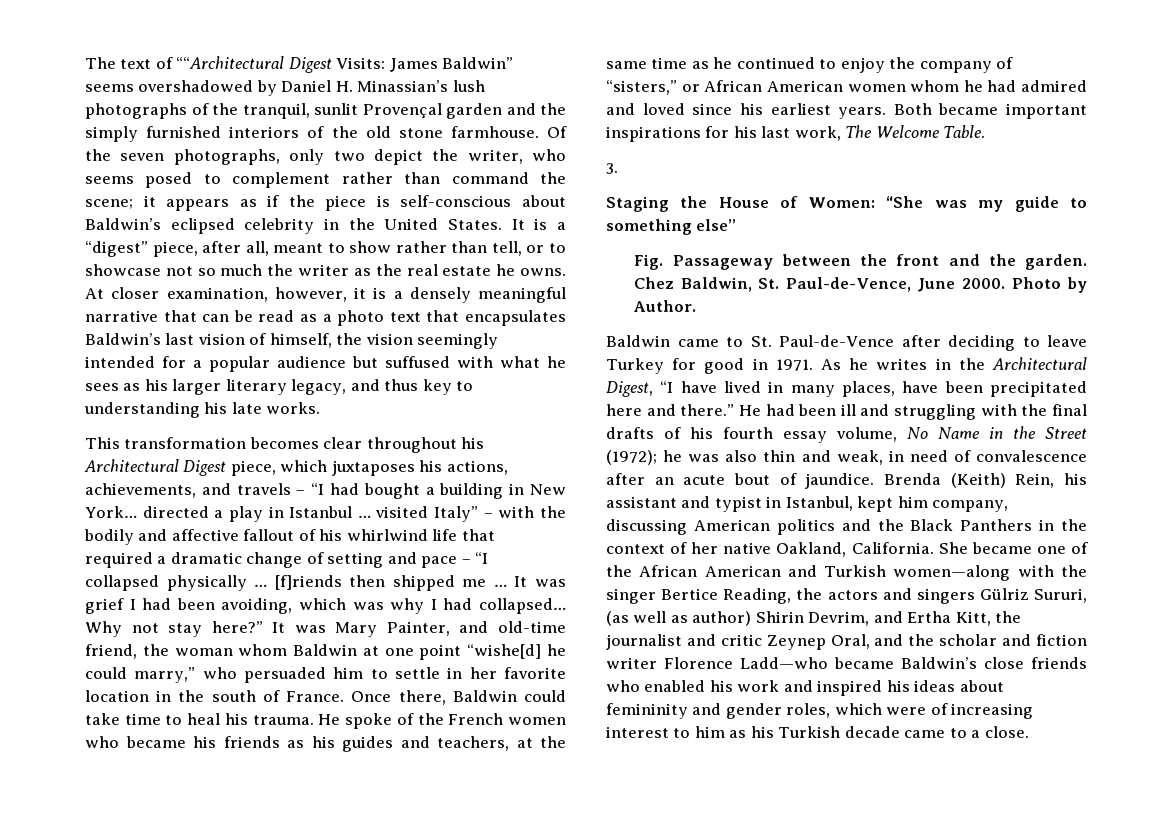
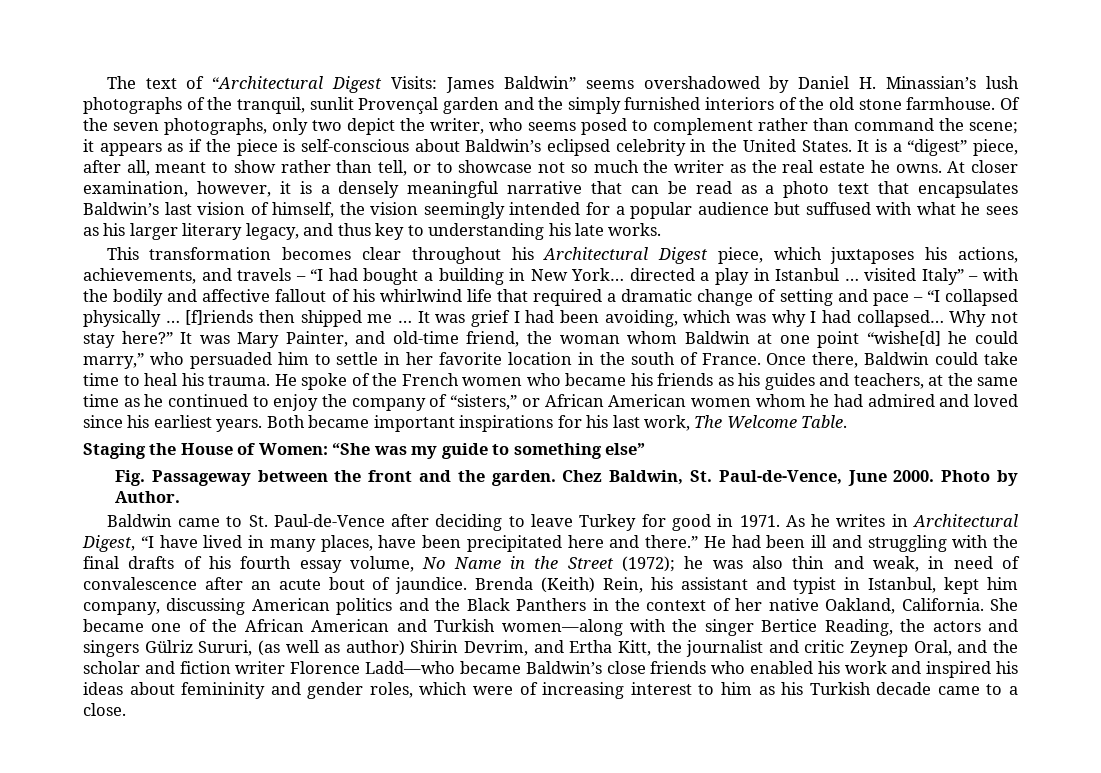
- The text of ““Architectural Digest Visits: James Baldwin” seems overshadowed by Daniel H. Minassian’s lush photographs of the tranquil, sunlit Provençal garden and the simply furnished interiors of the old stone farmhouse.
+ The text of “Architectural Digest Visits: James Baldwin” seems overshadowed by Daniel H. Minassian’s lush photographs of the tranquil, sunlit Provençal garden and the simply furnished interiors of the old stone farmhouse.
- 3.
- As he writes in the Architectural Digest, “I have lived in many places, have been precipitated here and there.”
+ As he writes in Architectural Digest, “I have lived in many places, have been precipitated here and there.”

